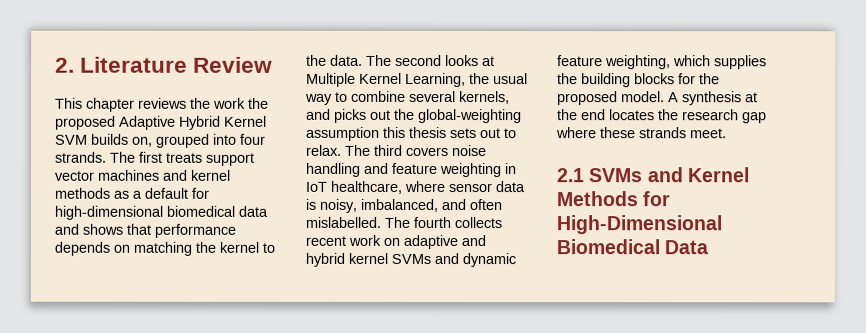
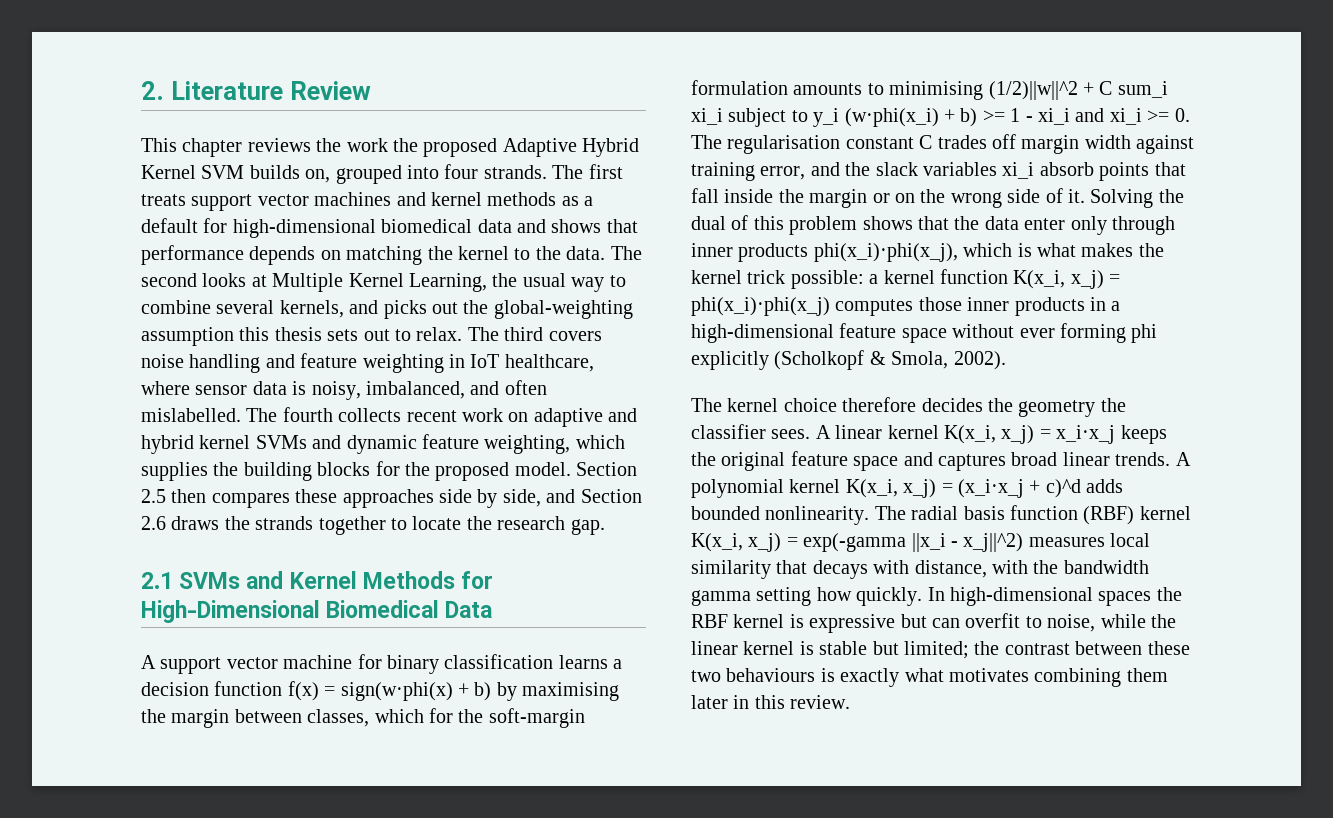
- A synthesis at the end locates the research gap where these strands meet.
+ Section 2.5 then compares these approaches side by side, and Section 2.6 draws the strands together to locate the research gap.
+ A support vector machine for binary classification learns a decision function f(x) = sign(w·phi(x) + b) by maximising the margin between classes, which for the soft-margin formulation amounts to minimising (1/2)||w||^2 + C sum_i xi_i subject to y_i (w·phi(x_i) + b) >= 1 - xi_i and xi_i >= 0. The regularisation constant C trades off margin width against training error, and the slack variables xi_i absorb points that fall inside the margin or on the wrong side of it. Solving the dual of this problem shows that the data enter only through inner products phi(x_i)·phi(x_j), which is what makes the kernel trick possible: a kernel function K(x_i, x_j) = phi(x_i)·phi(x_j) computes those inner products in a high-dimensional feature space without ever forming phi explicitly (Scholkopf & Smola, 2002).
+ The kernel choice therefore decides the geometry the classifier sees. A linear kernel K(x_i, x_j) = x_i·x_j keeps the original feature space and captures broad linear trends. A polynomial kernel K(x_i, x_j) = (x_i·x_j + c)^d adds bounded nonlinearity. The radial basis function (RBF) kernel K(x_i, x_j) = exp(-gamma ||x_i - x_j||^2) measures local similarity that decays with distance, with the bandwidth gamma setting how quickly. In high-dimensional spaces the RBF kernel is expressive but can overfit to noise, while the linear kernel is stable but limited; the contrast between these two behaviours is exactly what motivates combining them later in this review.

